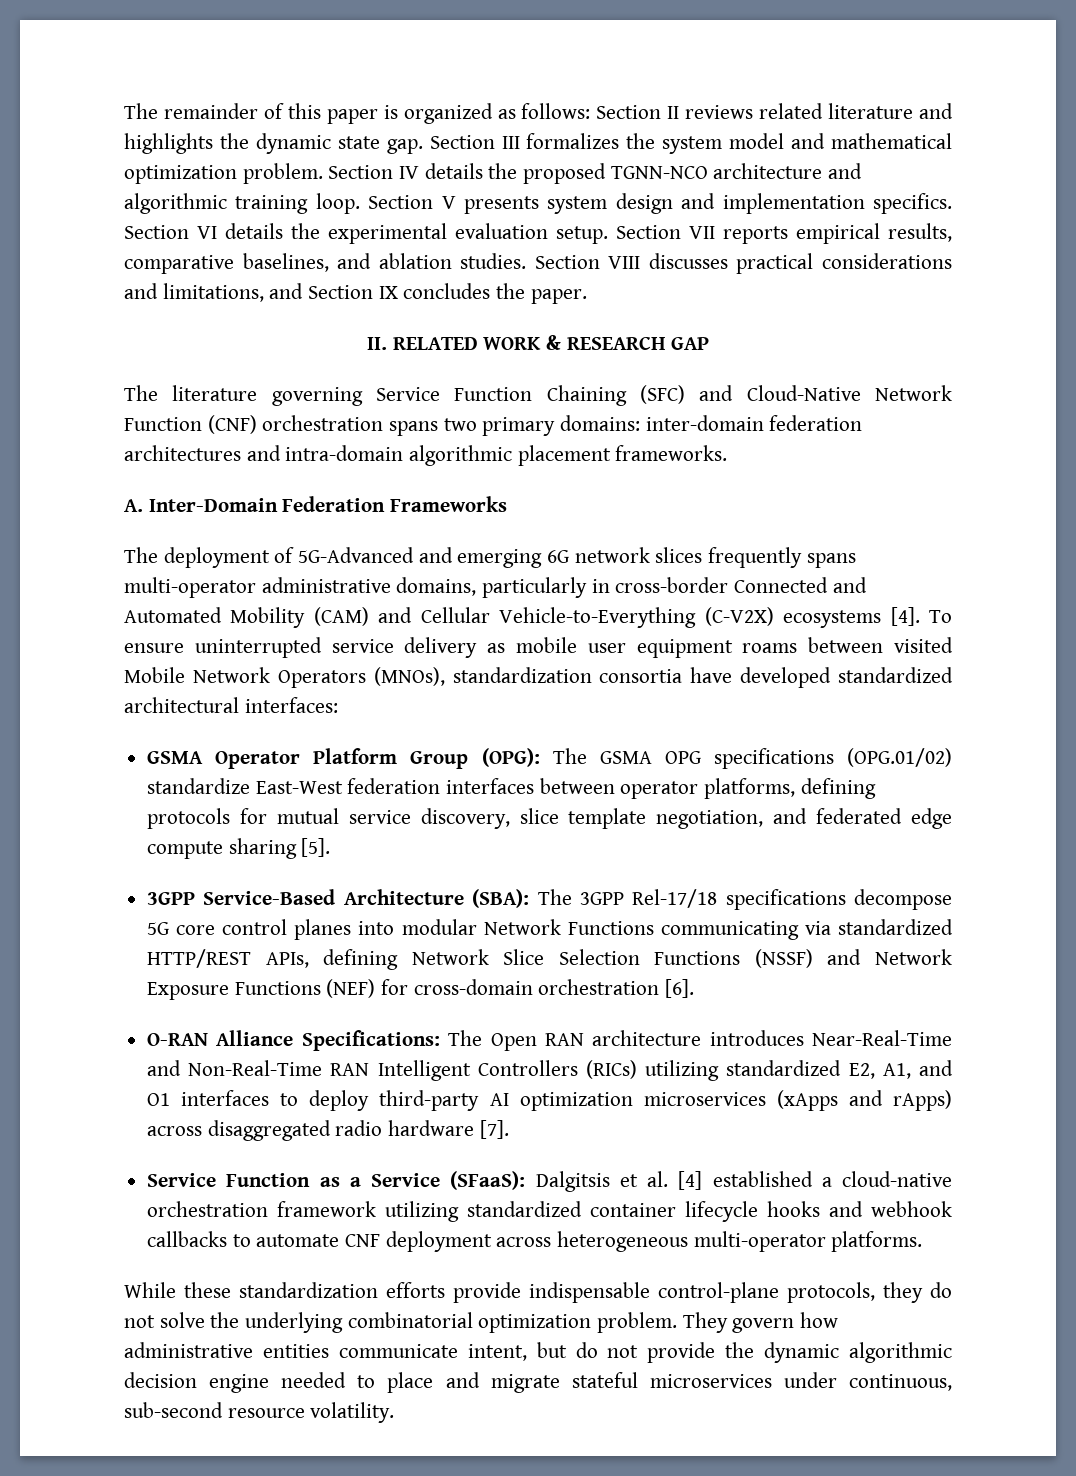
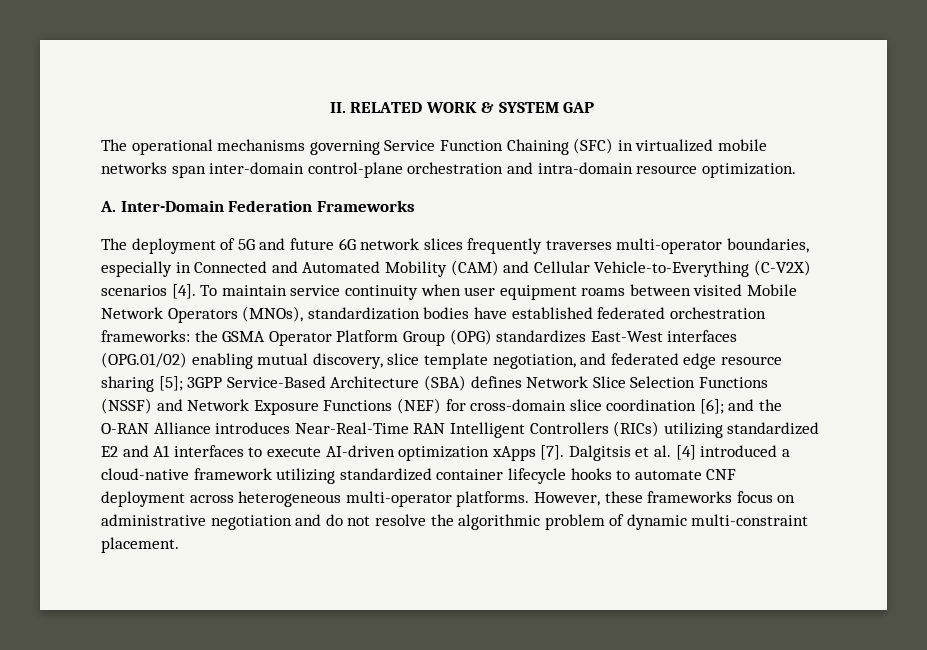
- The remainder of this paper is organized as follows: Section II reviews related literature and highlights the dynamic state gap. Section III formalizes the system model and mathematical optimization problem. Section IV details the proposed TGNN-NCO architecture and algorithmic training loop. Section V presents system design and implementation specifics. Section VI details the experimental evaluation setup. Section VII reports empirical results, comparative baselines, and ablation studies. Section VIII discusses practical considerations and limitations, and Section IX concludes the paper.
- II. RELATED WORK & RESEARCH GAP
+ II. RELATED WORK & SYSTEM GAP
- The literature governing Service Function Chaining (SFC) and Cloud-Native Network Function (CNF) orchestration spans two primary domains: inter-domain federation architectures and intra-domain algorithmic placement frameworks.
+ The operational mechanisms governing Service Function Chaining (SFC) in virtualized mobile networks span inter-domain control-plane orchestration and intra-domain resource optimization.
- The deployment of 5G-Advanced and emerging 6G network slices frequently spans multi-operator administrative domains, particularly in cross-border Connected and Automated Mobility (CAM) and Cellular Vehicle-to-Everything (C-V2X) ecosystems [4].
+ The deployment of 5G and future 6G network slices frequently traverses multi-operator boundaries, especially in Connected and Automated Mobility (CAM) and Cellular Vehicle-to-Everything (C-V2X) scenarios [4].
- To ensure uninterrupted service delivery as mobile user equipment roams between visited Mobile Network Operators (MNOs), standardization consortia have developed standardized architectural interfaces:
- GSMA Operator Platform Group (OPG): The GSMA OPG specifications (OPG.01/02) standardize East-West federation interfaces between operator platforms, defining protocols for mutual service discovery, slice template negotiation, and federated edge compute sharing [5].
- 3GPP Service-Based Architecture (SBA): The 3GPP Rel-17/18 specifications decompose 5G core control planes into modular Network Functions communicating via standardized HTTP/REST APIs, defining Network Slice Selection Functions (NSSF) and Network Exposure Functions (NEF) for cross-domain orchestration [6].
- O-RAN Alliance Specifications: The Open RAN architecture introduces Near-Real-Time and Non-Real-Time RAN Intelligent Controllers (RICs) utilizing standardized E2, A1, and O1 interfaces to deploy third-party AI optimization microservices (xApps and rApps) across disaggregated radio hardware [7].
- Service Function as a Service (SFaaS): Dalgitsis et al. [4] established a cloud-native orchestration framework utilizing standardized container lifecycle hooks and webhook callbacks to automate CNF deployment across heterogeneous multi-operator platforms.
- While these standardization efforts provide indispensable control-plane protocols, they do not solve the underlying combinatorial optimization problem. They govern how administrative entities communicate intent, but do not provide the dynamic algorithmic decision engine needed to place and migrate stateful microservices under continuous, sub-second resource volatility.
+ To maintain service continuity when user equipment roams between visited Mobile Network Operators (MNOs), standardization bodies have established federated orchestration frameworks: the GSMA Operator Platform Group (OPG) standardizes East-West interfaces (OPG.01/02) enabling mutual discovery, slice template negotiation, and federated edge resource sharing [5]; 3GPP Service-Based Architecture (SBA) defines Network Slice Selection Functions (NSSF) and Network Exposure Functions (NEF) for cross-domain slice coordination [6]; and the O-RAN Alliance introduces Near-Real-Time RAN Intelligent Controllers (RICs) utilizing standardized E2 and A1 interfaces to execute AI-driven optimization xApps [7]. Dalgitsis et al. [4] introduced a cloud-native framework utilizing standardized container lifecycle hooks to automate CNF deployment across heterogeneous multi-operator platforms. However, these frameworks focus on administrative negotiation and do not resolve the algorithmic problem of dynamic multi-constraint placement.

